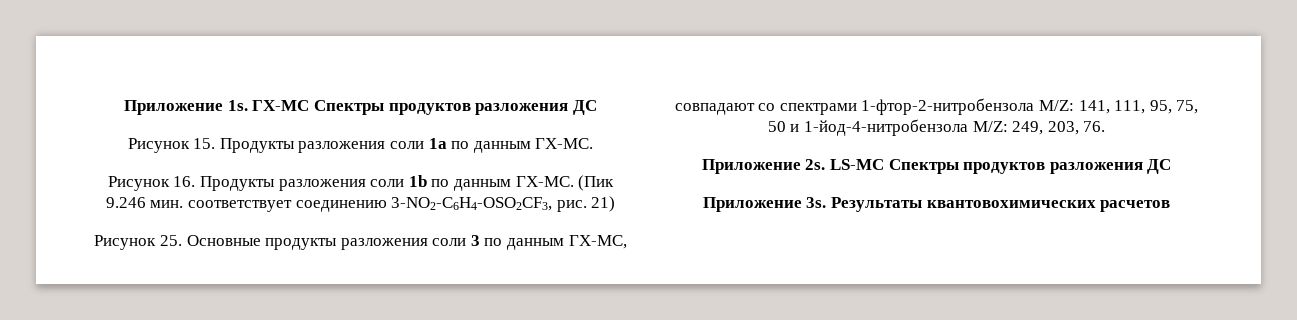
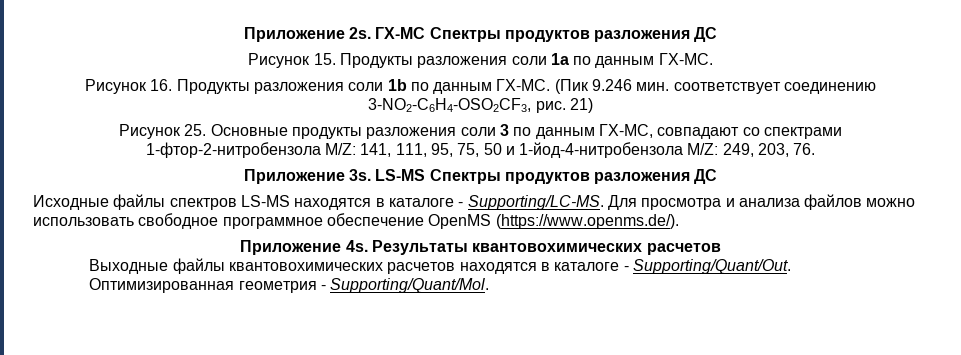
- Приложение 1s.
+ Приложение 2s.
- Приложение 2s. LS-МС Спектры продуктов разложения ДС
- Приложение 3s.
+ Приложение 3s. LS-MS Спектры продуктов разложения ДС
+ Исходные файлы спектров LS-MS находятся в каталоге - Supporting/LC-MS. Для просмотра и анализа файлов можно использовать свободное программное обеспечение OpenMS (https://www.openms.de/).
+ Приложение 4s.
+ Выходные файлы квантовохимических расчетов находятся в каталоге - Supporting/Quant/Out. Оптимизированная геометрия - Supporting/Quant/Mol.

